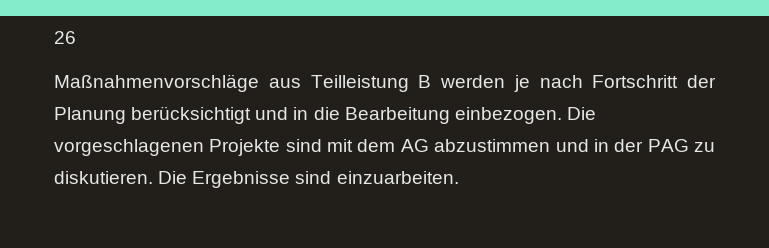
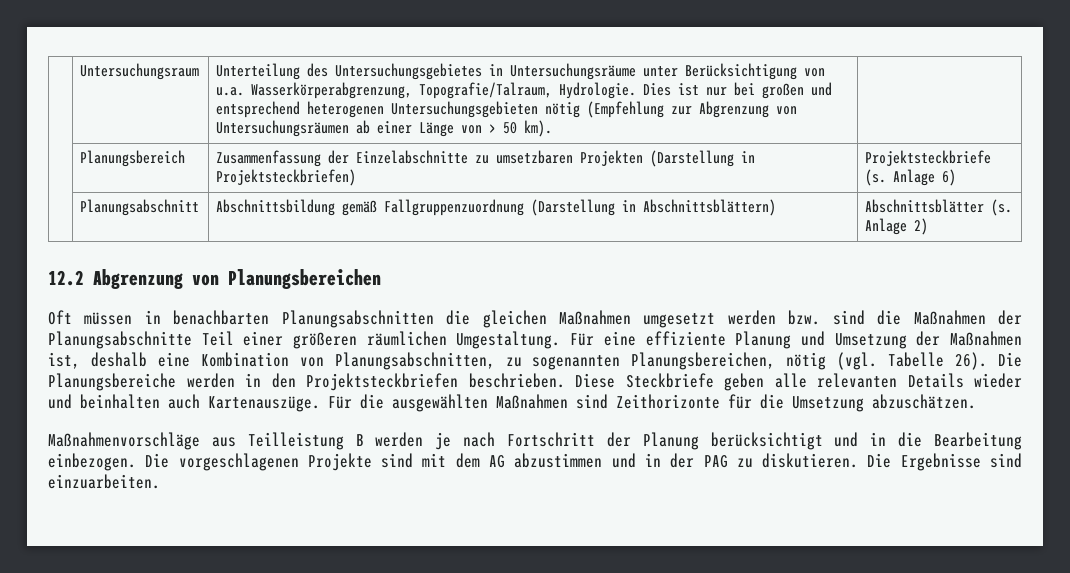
- 26
+ | Untersuchungsraum | Unterteilung des Untersuchungsgebietes in Untersuchungsräume unter Berücksichtigung von u.a. Wasserkörperabgrenzung, Topografie/Talraum, Hydrologie. Dies ist nur bei großen und entsprechend heterogenen Untersuchungsgebieten nötig (Empfehlung zur Abgrenzung von Untersuchungsräumen ab einer Länge von > 50 km). |
+ | Planungsbereich | Zusammenfassung der Einzelabschnitte zu umsetzbaren Projekten (Darstellung in Projektsteckbriefen) | Projektsteckbriefe (s. Anlage 6)
+ | Planungsabschnitt | Abschnittsbildung gemäß Fallgruppenzuordnung (Darstellung in Abschnittsblättern) | Abschnittsblätter (s. Anlage 2)
+ 12.2 Abgrenzung von Planungsbereichen
+ Oft müssen in benachbarten Planungsabschnitten die gleichen Maßnahmen umgesetzt werden bzw. sind die Maßnahmen der Planungsabschnitte Teil einer größeren räumlichen Umgestaltung. Für eine effiziente Planung und Umsetzung der Maßnahmen ist, deshalb eine Kombination von Planungsabschnitten, zu sogenannten Planungsbereichen, nötig (vgl. Tabelle 26). Die Planungsbereiche werden in den Projektsteckbriefen beschrieben. Diese Steckbriefe geben alle relevanten Details wieder und beinhalten auch Kartenauszüge. Für die ausgewählten Maßnahmen sind Zeithorizonte für die Umsetzung abzuschätzen.

